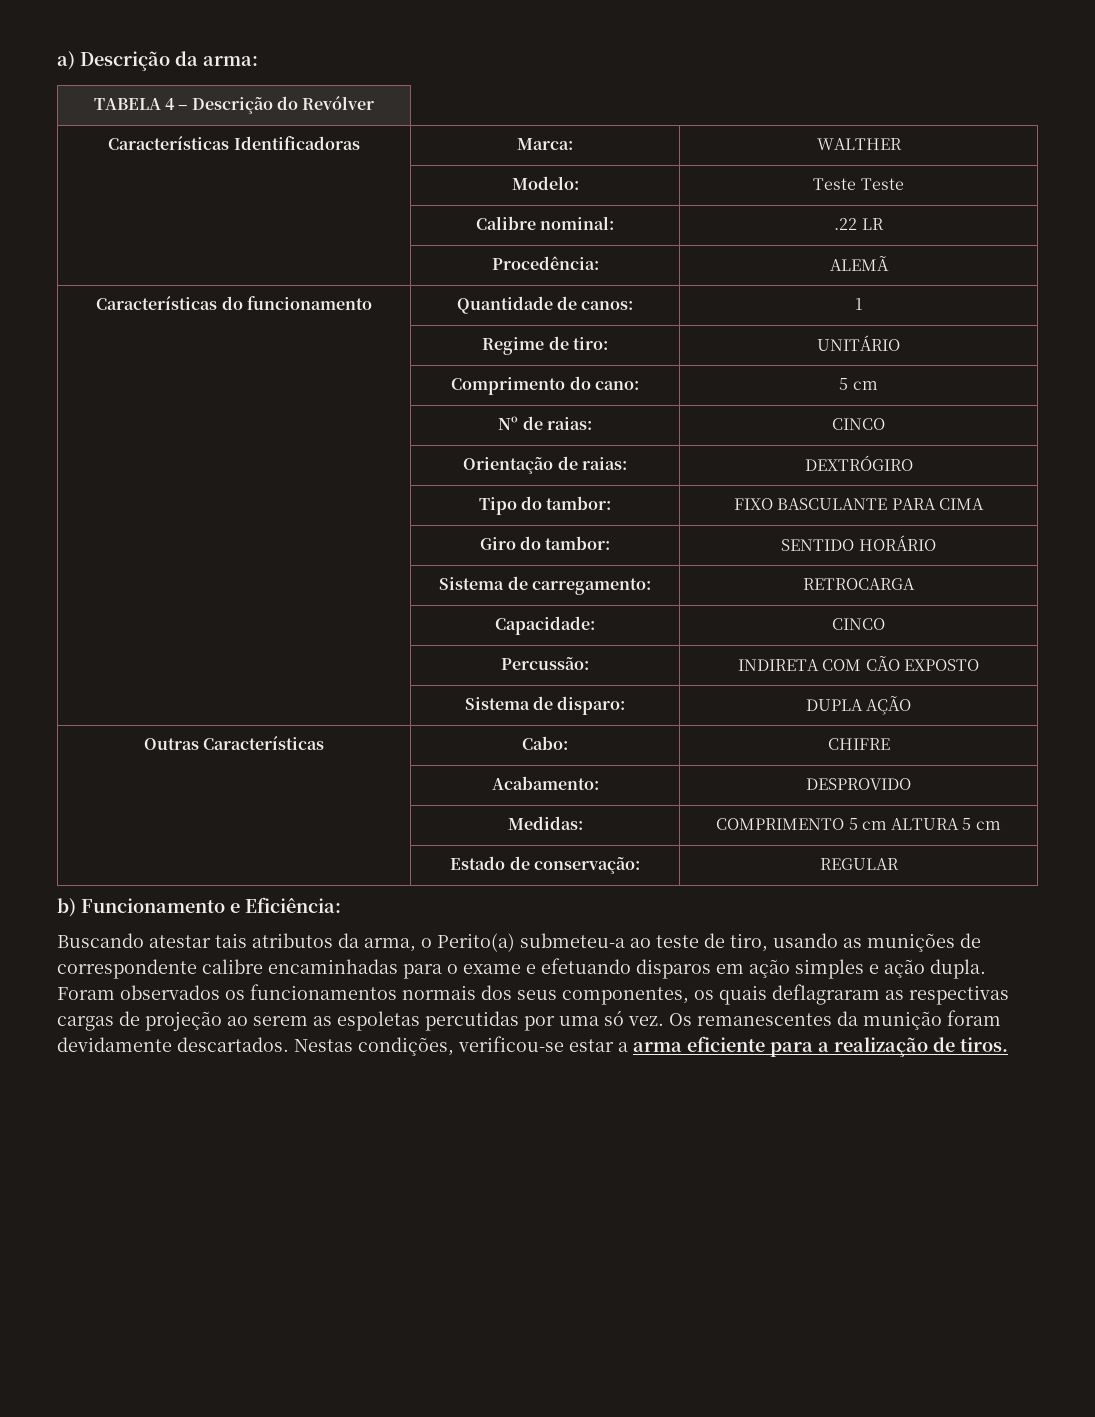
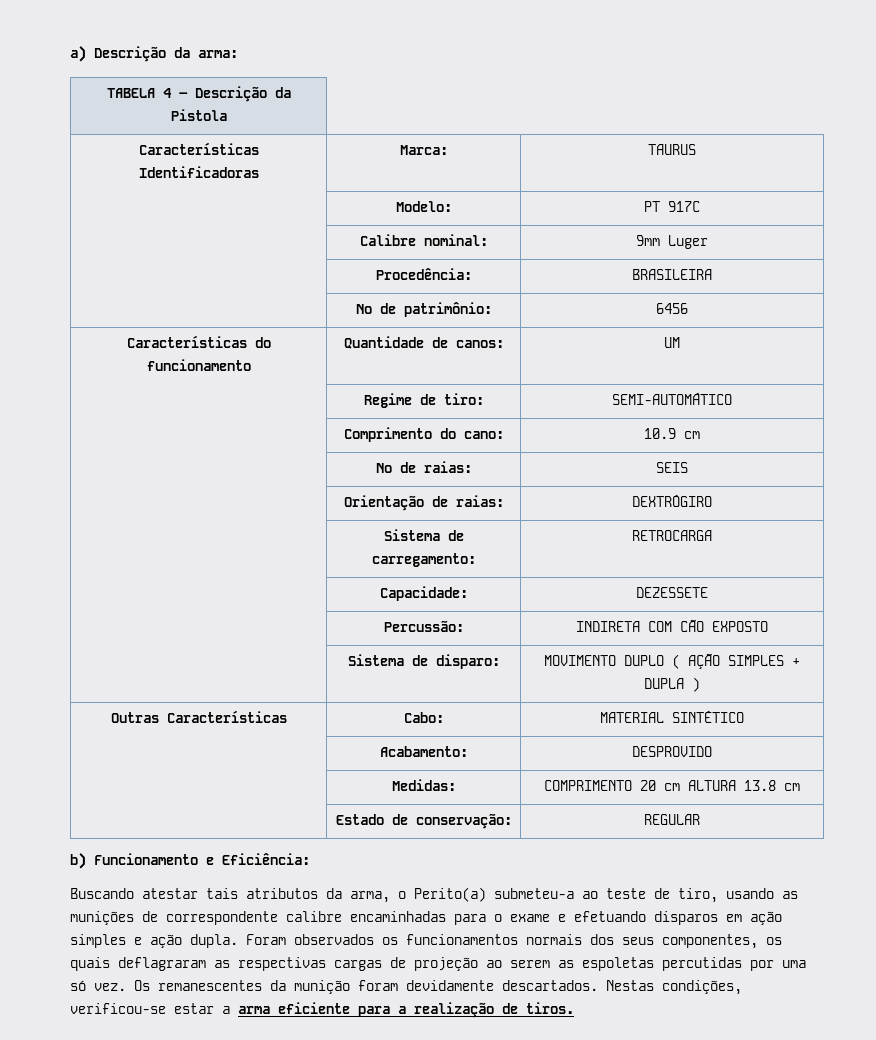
- TABELA 4 – Descrição do Revólver
+ TABELA 4 – Descrição da Pistola
- Características Identificadoras | Marca: | WALTHER
+ Características Identificadoras | Marca: | TAURUS
- | Modelo: | Teste Teste
+ | Modelo: | PT 917C
- | Calibre nominal: | .22 LR
+ | Calibre nominal: | 9mm Luger
- | Procedência: | ALEMÃ
+ | Procedência: | BRASILEIRA
+ | Nº de patrimônio: | 6456
- Características do funcionamento | Quantidade de canos: | 1
+ Características do funcionamento | Quantidade de canos: | UM
- | Regime de tiro: | UNITÁRIO
+ | Regime de tiro: | SEMI-AUTOMÁTICO
- | Comprimento do cano: | 5 cm
+ | Comprimento do cano: | 10.9 cm
- | Nº de raias: | CINCO
+ | Nº de raias: | SEIS
- | Tipo do tambor: | FIXO BASCULANTE PARA CIMA
- | Giro do tambor: | SENTIDO HORÁRIO
- | Capacidade: | CINCO
+ | Capacidade: | DEZESSETE
- | Sistema de disparo: | DUPLA AÇÃO
+ | Sistema de disparo: | MOVIMENTO DUPLO ( AÇÃO SIMPLES + DUPLA )
- Outras Características | Cabo: | CHIFRE
+ Outras Características | Cabo: | MATERIAL SINTÉTICO
- | Medidas: | COMPRIMENTO 5 cm ALTURA 5 cm
+ | Medidas: | COMPRIMENTO 20 cm ALTURA 13.8 cm

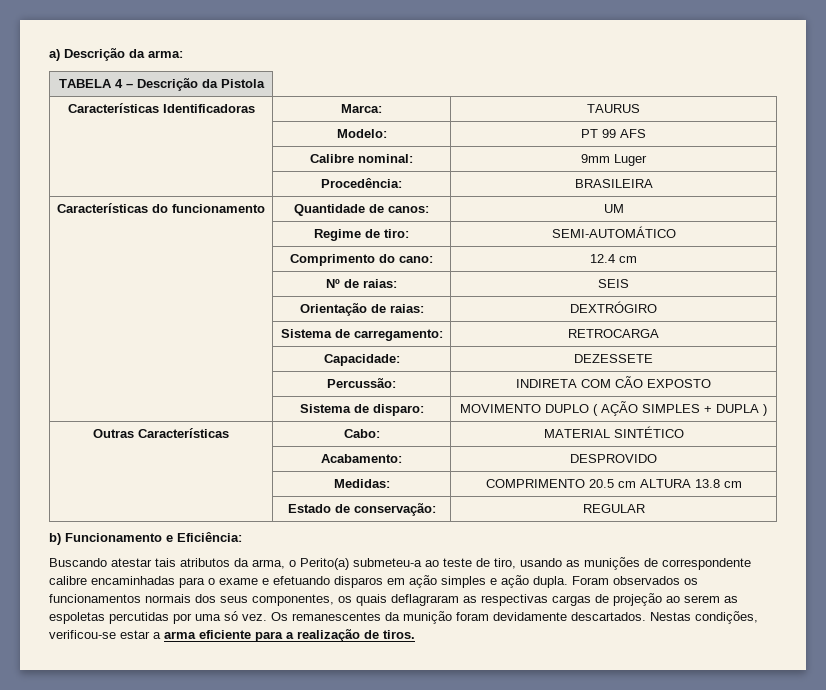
- | Modelo: | PT 917C
+ | Modelo: | PT 99 AFS
- | Nº de patrimônio: | 6456
- | Comprimento do cano: | 10.9 cm
+ | Comprimento do cano: | 12.4 cm
- | Medidas: | COMPRIMENTO 20 cm ALTURA 13.8 cm
+ | Medidas: | COMPRIMENTO 20.5 cm ALTURA 13.8 cm

